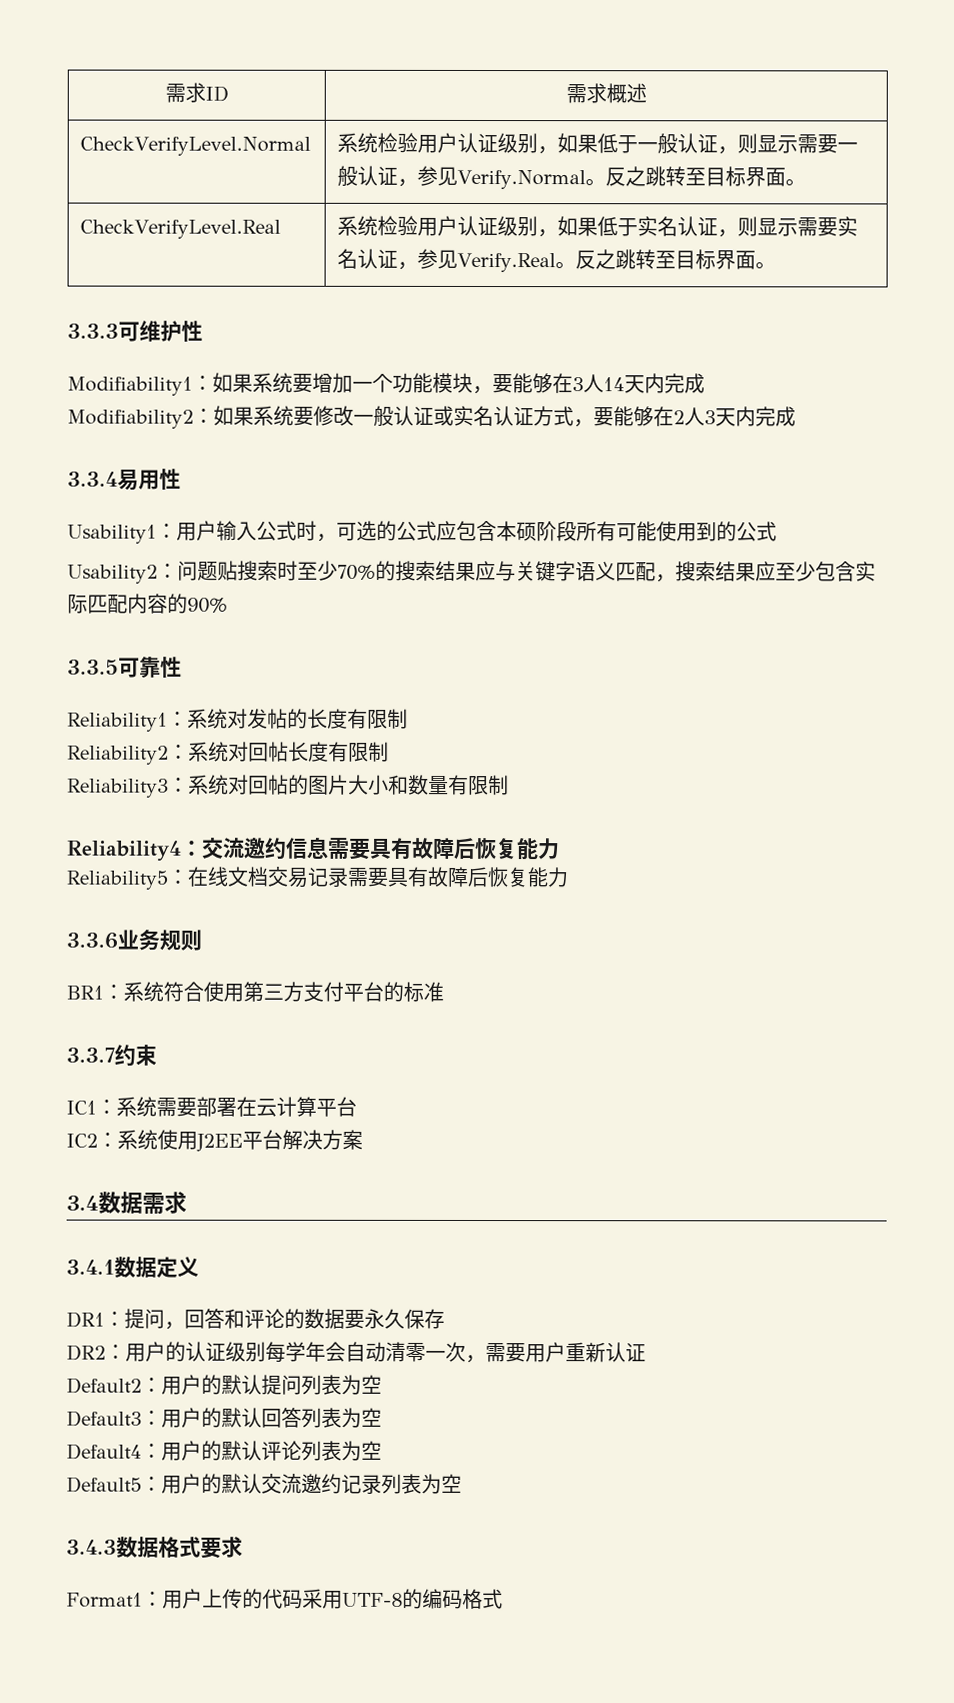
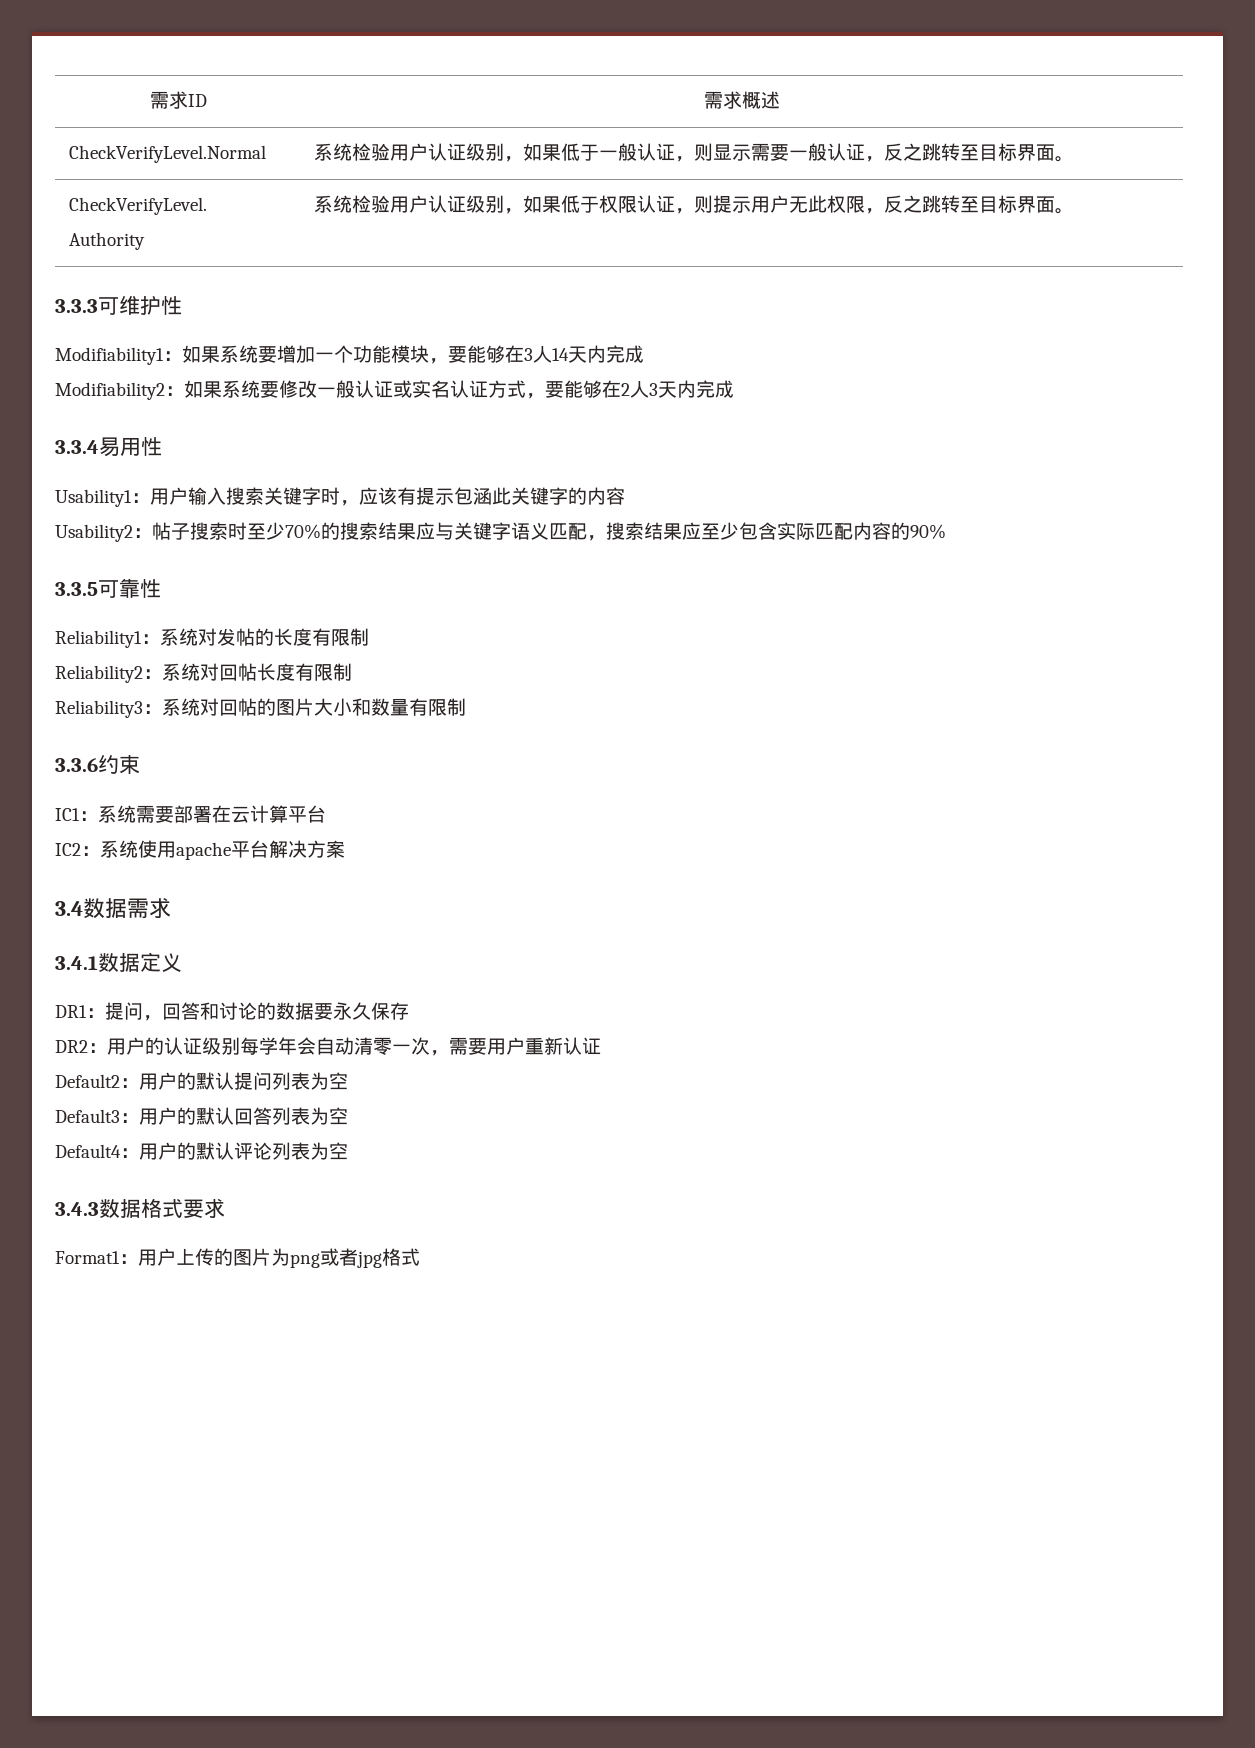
- CheckVerifyLevel.Normal | 系统检验用户认证级别，如果低于一般认证，则显示需要一般认证，参见Verify.Normal。反之跳转至目标界面。
- CheckVerifyLevel.Real | 系统检验用户认证级别，如果低于实名认证，则显示需要实名认证，参见Verify.Real。反之跳转至目标界面。
+ CheckVerifyLevel.Normal | 系统检验用户认证级别，如果低于一般认证，则显示需要一般认证，反之跳转至目标界面。
+ CheckVerifyLevel. Authority | 系统检验用户认证级别，如果低于权限认证，则提示用户无此权限，反之跳转至目标界面。
- Usability1：用户输入公式时，可选的公式应包含本硕阶段所有可能使用到的公式
+ Usability1：用户输入搜索关键字时，应该有提示包涵此关键字的内容
- Usability2：问题贴搜索时至少70%的搜索结果应与关键字语义匹配，搜索结果应至少包含实际匹配内容的90%
+ Usability2：帖子搜索时至少70%的搜索结果应与关键字语义匹配，搜索结果应至少包含实际匹配内容的90%
- Reliability4：交流邀约信息需要具有故障后恢复能力
- Reliability5：在线文档交易记录需要具有故障后恢复能力
- 3.3.6业务规则
- BR1：系统符合使用第三方支付平台的标准
- 3.3.7约束
+ 3.3.6约束
- IC2：系统使用J2EE平台解决方案
+ IC2：系统使用apache平台解决方案
- DR1：提问，回答和评论的数据要永久保存
+ DR1：提问，回答和讨论的数据要永久保存
- Default5：用户的默认交流邀约记录列表为空
- Format1：用户上传的代码采用UTF-8的编码格式
+ Format1：用户上传的图片为png或者jpg格式

